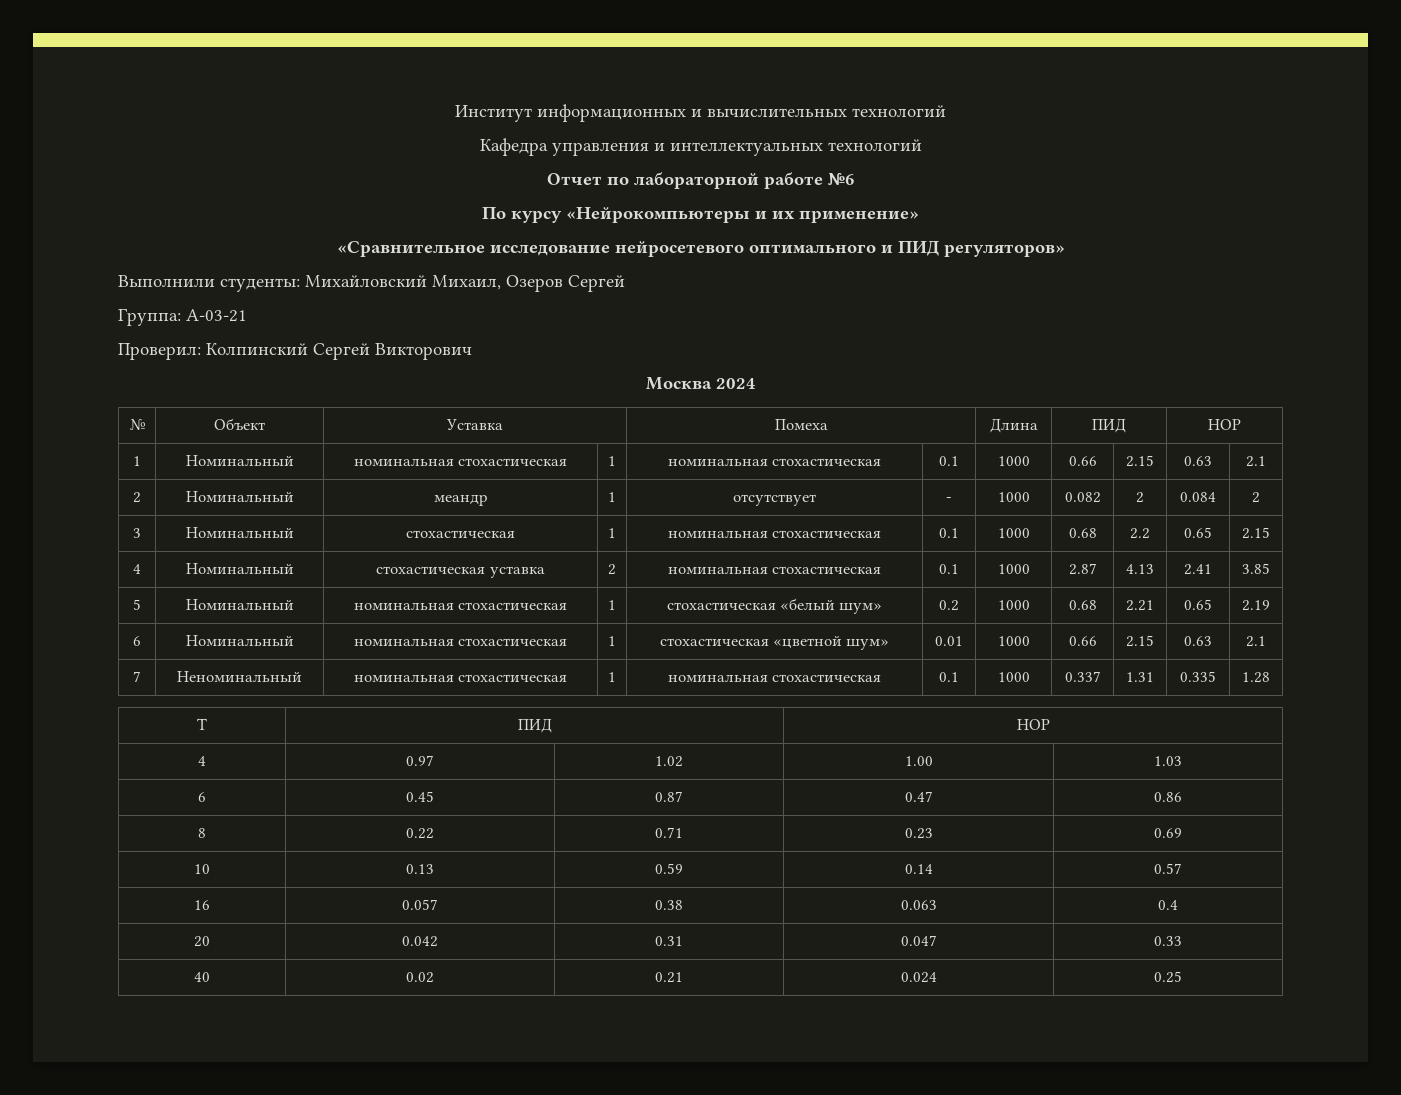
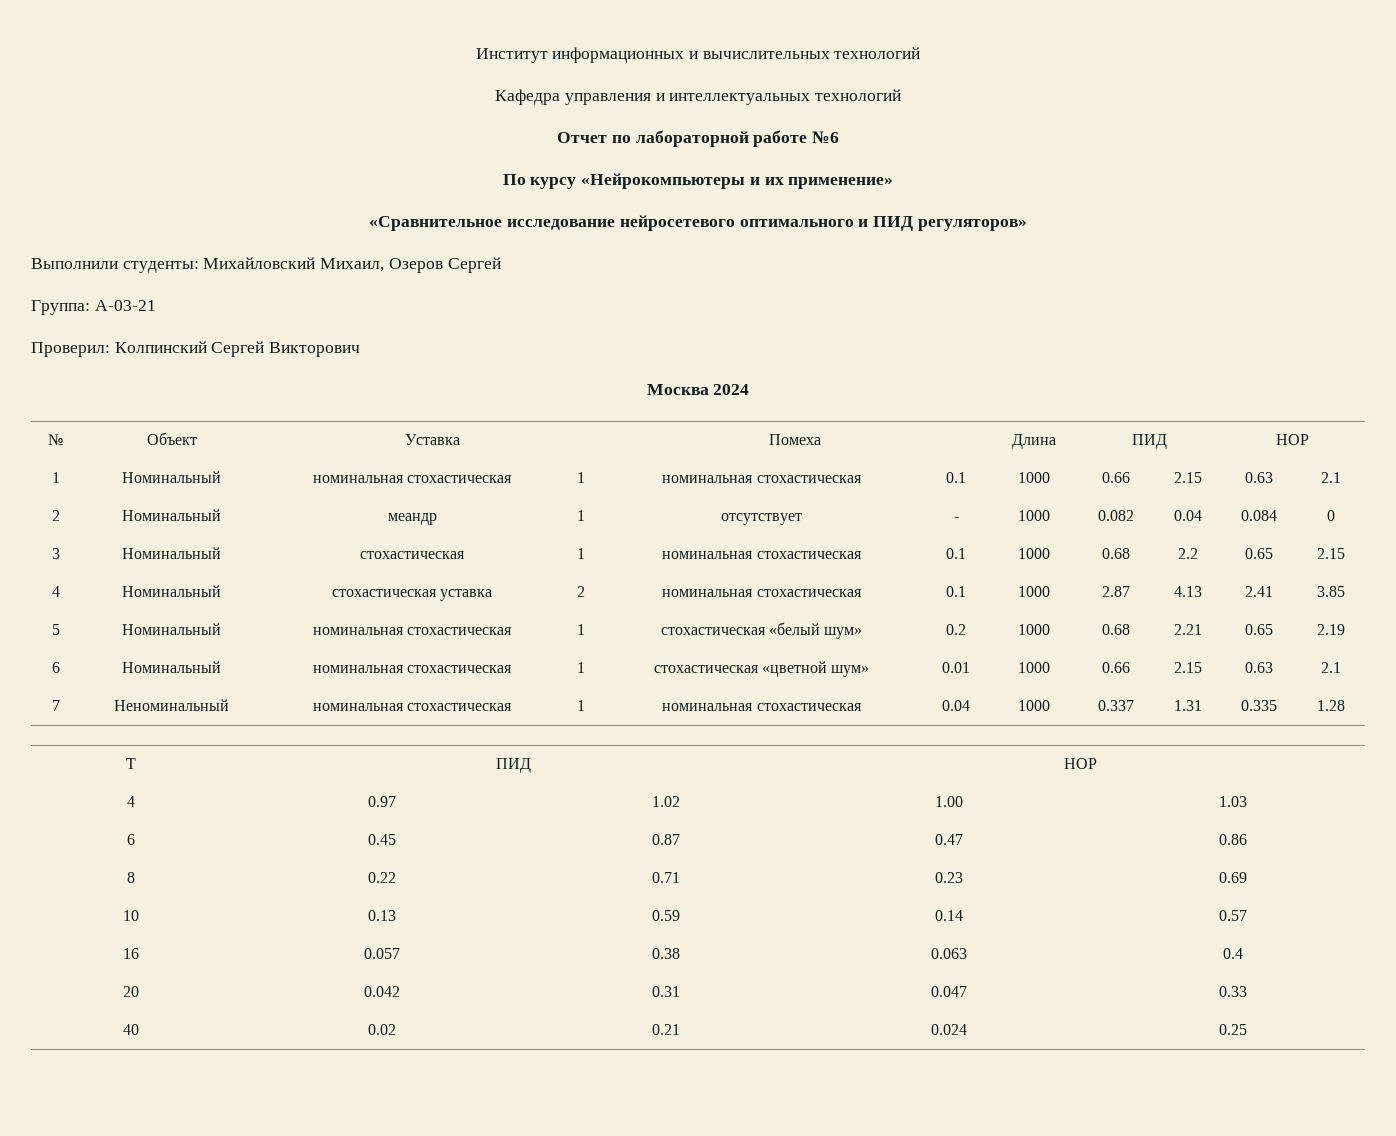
- 2 | Номинальный | меандр | 1 | отсутствует | - | 1000 | 0.082 | 2 | 0.084 | 2
+ 2 | Номинальный | меандр | 1 | отсутствует | - | 1000 | 0.082 | 0.04 | 0.084 | 0
- 7 | Неноминальный | номинальная стохастическая | 1 | номинальная стохастическая | 0.1 | 1000 | 0.337 | 1.31 | 0.335 | 1.28
+ 7 | Неноминальный | номинальная стохастическая | 1 | номинальная стохастическая | 0.04 | 1000 | 0.337 | 1.31 | 0.335 | 1.28

